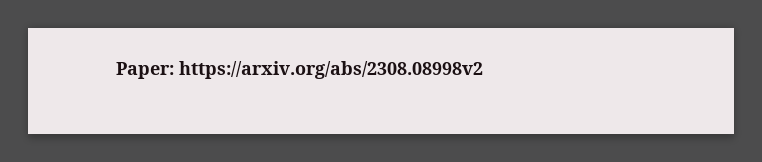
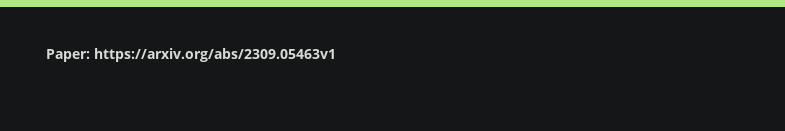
- Paper: https://arxiv.org/abs/2308.08998v2
+ Paper: https://arxiv.org/abs/2309.05463v1

